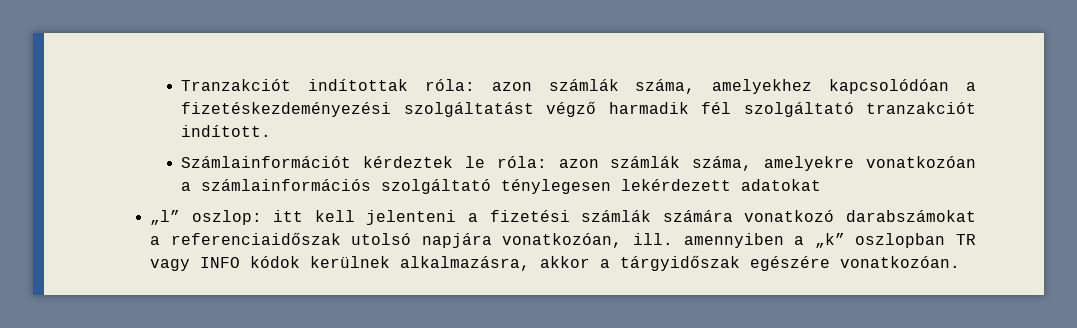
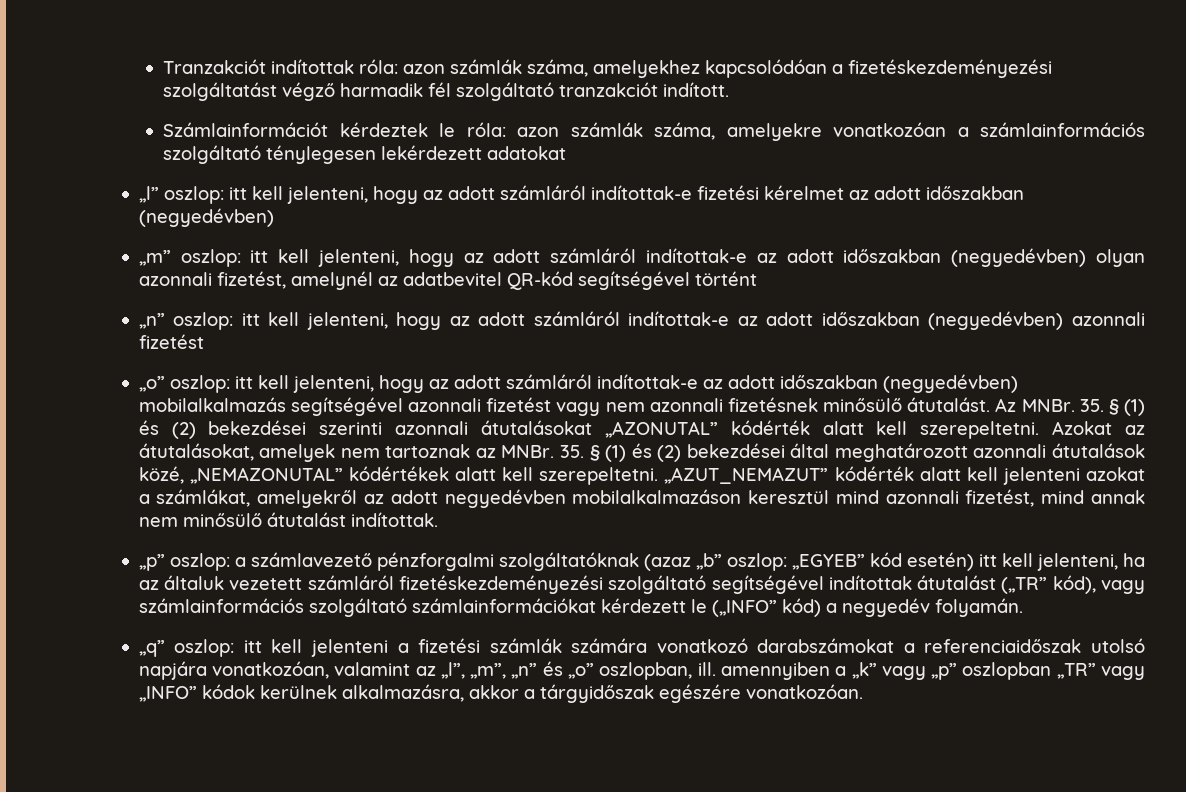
- „l” oszlop: itt kell jelenteni a fizetési számlák számára vonatkozó darabszámokat a referenciaidőszak utolsó napjára vonatkozóan, ill. amennyiben a „k” oszlopban TR vagy INFO kódok kerülnek alkalmazásra, akkor a tárgyidőszak egészére vonatkozóan.
+ „l” oszlop: itt kell jelenteni, hogy az adott számláról indítottak-e fizetési kérelmet az adott időszakban (negyedévben)
+ „m” oszlop: itt kell jelenteni, hogy az adott számláról indítottak-e az adott időszakban (negyedévben) olyan azonnali fizetést, amelynél az adatbevitel QR-kód segítségével történt
+ „n” oszlop: itt kell jelenteni, hogy az adott számláról indítottak-e az adott időszakban (negyedévben) azonnali fizetést
+ „o” oszlop: itt kell jelenteni, hogy az adott számláról indítottak-e az adott időszakban (negyedévben) mobilalkalmazás segítségével azonnali fizetést vagy nem azonnali fizetésnek minősülő átutalást. Az MNBr. 35. § (1) és (2) bekezdései szerinti azonnali átutalásokat „AZONUTAL” kódérték alatt kell szerepeltetni. Azokat az átutalásokat, amelyek nem tartoznak az MNBr. 35. § (1) és (2) bekezdései által meghatározott azonnali átutalások közé, „NEMAZONUTAL” kódértékek alatt kell szerepeltetni. „AZUT_NEMAZUT” kódérték alatt kell jelenteni azokat a számlákat, amelyekről az adott negyedévben mobilalkalmazáson keresztül mind azonnali fizetést, mind annak nem minősülő átutalást indítottak.
+ „p” oszlop: a számlavezető pénzforgalmi szolgáltatóknak (azaz „b” oszlop: „EGYEB” kód esetén) itt kell jelenteni, ha az általuk vezetett számláról fizetéskezdeményezési szolgáltató segítségével indítottak átutalást („TR” kód), vagy számlainformációs szolgáltató számlainformációkat kérdezett le („INFO” kód) a negyedév folyamán.
+ „q” oszlop: itt kell jelenteni a fizetési számlák számára vonatkozó darabszámokat a referenciaidőszak utolsó napjára vonatkozóan, valamint az „l”, „m”, „n” és „o” oszlopban, ill. amennyiben a „k” vagy „p” oszlopban „TR” vagy „INFO” kódok kerülnek alkalmazásra, akkor a tárgyidőszak egészére vonatkozóan.

